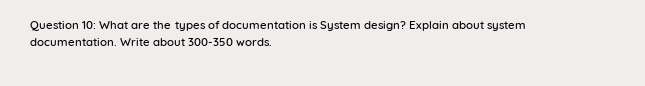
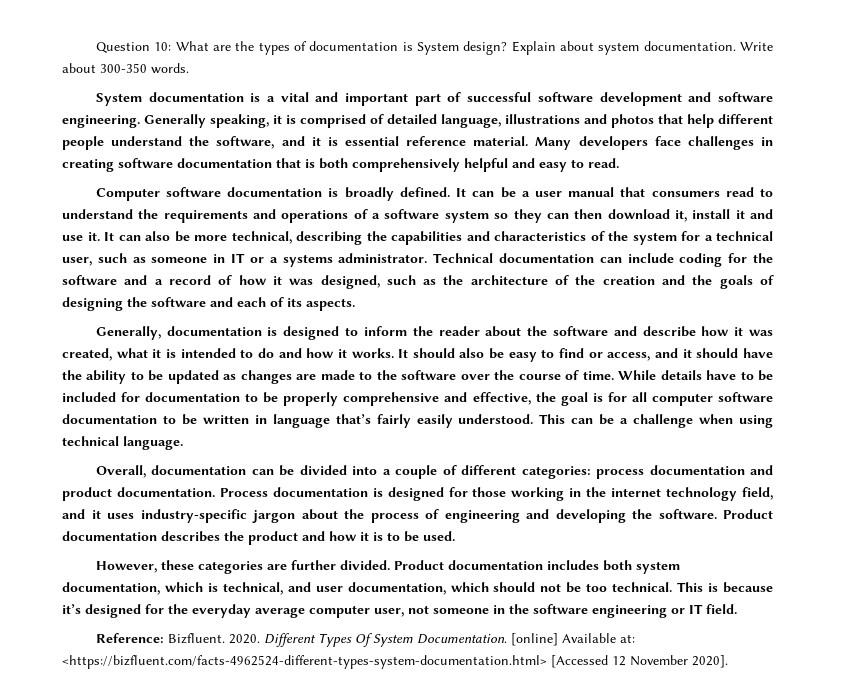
+ System documentation is a vital and important part of successful software development and software engineering. Generally speaking, it is comprised of detailed language, illustrations and photos that help different people understand the software, and it is essential reference material. Many developers face challenges in creating software documentation that is both comprehensively helpful and easy to read.
+ Computer software documentation is broadly defined. It can be a user manual that consumers read to understand the requirements and operations of a software system so they can then download it, install it and use it. It can also be more technical, describing the capabilities and characteristics of the system for a technical user, such as someone in IT or a systems administrator. Technical documentation can include coding for the software and a record of how it was designed, such as the architecture of the creation and the goals of designing the software and each of its aspects.
+ Generally, documentation is designed to inform the reader about the software and describe how it was created, what it is intended to do and how it works. It should also be easy to find or access, and it should have the ability to be updated as changes are made to the software over the course of time. While details have to be included for documentation to be properly comprehensive and effective, the goal is for all computer software documentation to be written in language that’s fairly easily understood. This can be a challenge when using technical language.
+ Overall, documentation can be divided into a couple of different categories: process documentation and product documentation. Process documentation is designed for those working in the internet technology field, and it uses industry-specific jargon about the process of engineering and developing the software. Product documentation describes the product and how it is to be used.
+ However, these categories are further divided. Product documentation includes both system documentation, which is technical, and user documentation, which should not be too technical. This is because it’s designed for the everyday average computer user, not someone in the software engineering or IT field.
+ Reference: Bizfluent. 2020. Different Types Of System Documentation. [online] Available at: <https://bizfluent.com/facts-4962524-different-types-system-documentation.html> [Accessed 12 November 2020].

